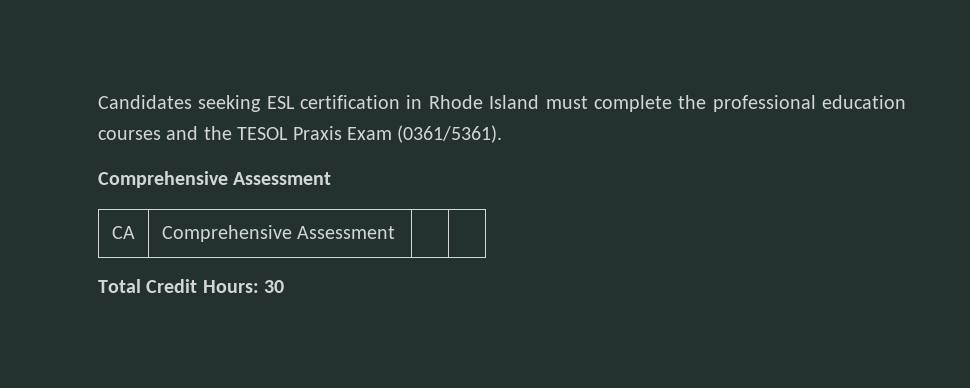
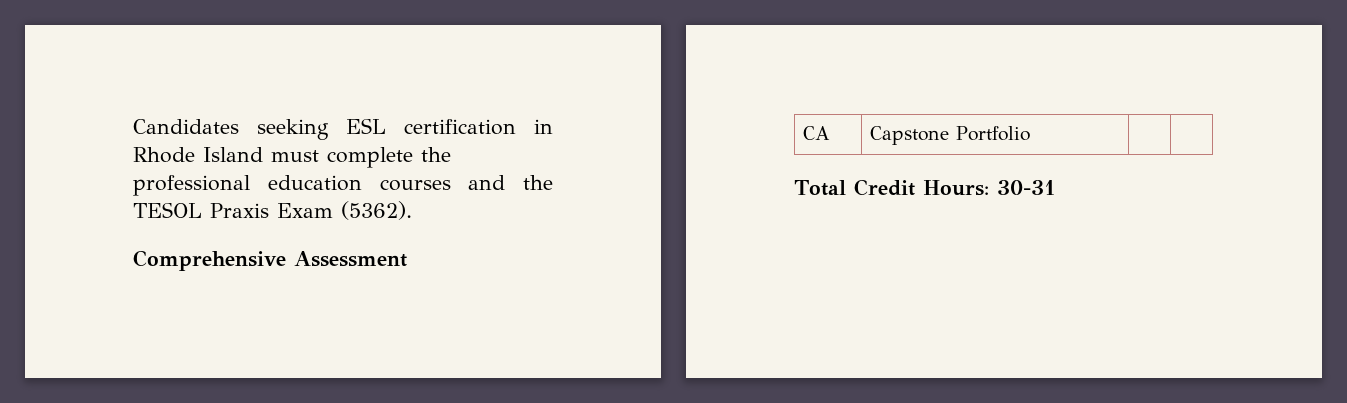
- Candidates seeking ESL certification in Rhode Island must complete the professional education courses and the TESOL Praxis Exam (0361/5361).
+ Candidates seeking ESL certification in Rhode Island must complete the professional education courses and the TESOL Praxis Exam (5362).
- CA | Comprehensive Assessment | |
+ CA | Capstone Portfolio | |
- Total Credit Hours: 30
+ Total Credit Hours: 30-31

